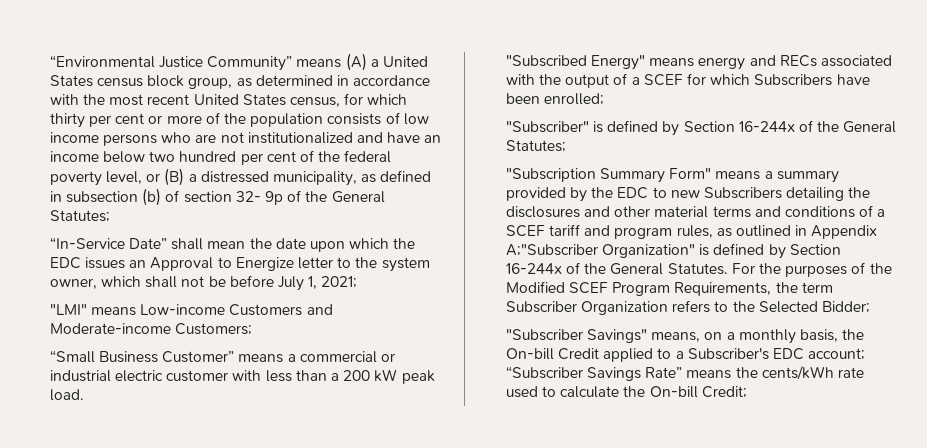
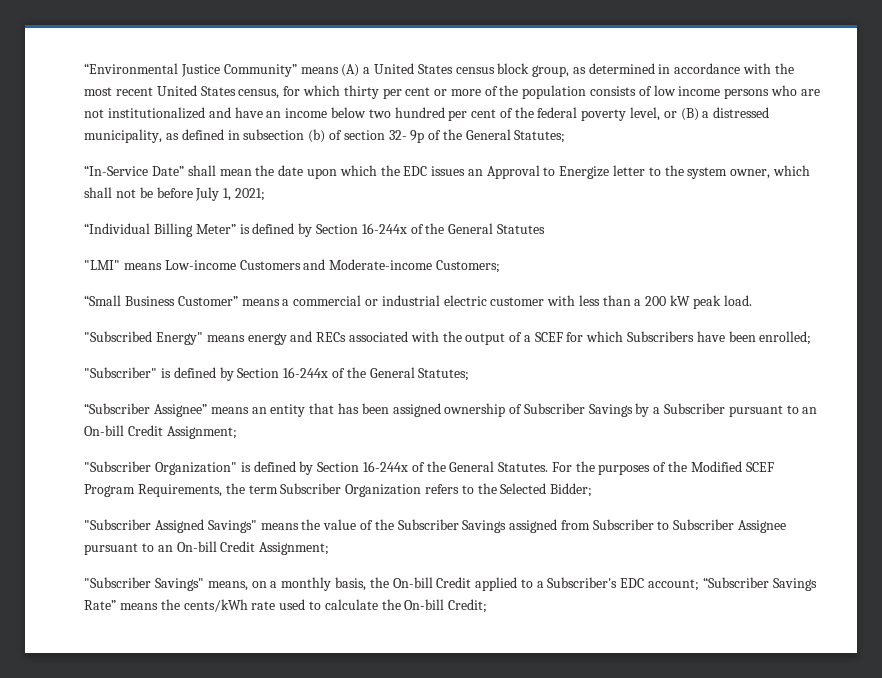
+ “Individual Billing Meter” is defined by Section 16-244x of the General Statutes
- "Subscription Summary Form" means a summary provided by the EDC to new Subscribers detailing the disclosures and other material terms and conditions of a SCEF tariff and program rules, as outlined in Appendix A;"Subscriber Organization" is defined by Section 16-244x of the General Statutes.
+ “Subscriber Assignee” means an entity that has been assigned ownership of Subscriber Savings by a Subscriber pursuant to an On-bill Credit Assignment;
+ "Subscriber Organization" is defined by Section 16-244x of the General Statutes.
+ "Subscriber Assigned Savings" means the value of the Subscriber Savings assigned from Subscriber to Subscriber Assignee pursuant to an On-bill Credit Assignment;

